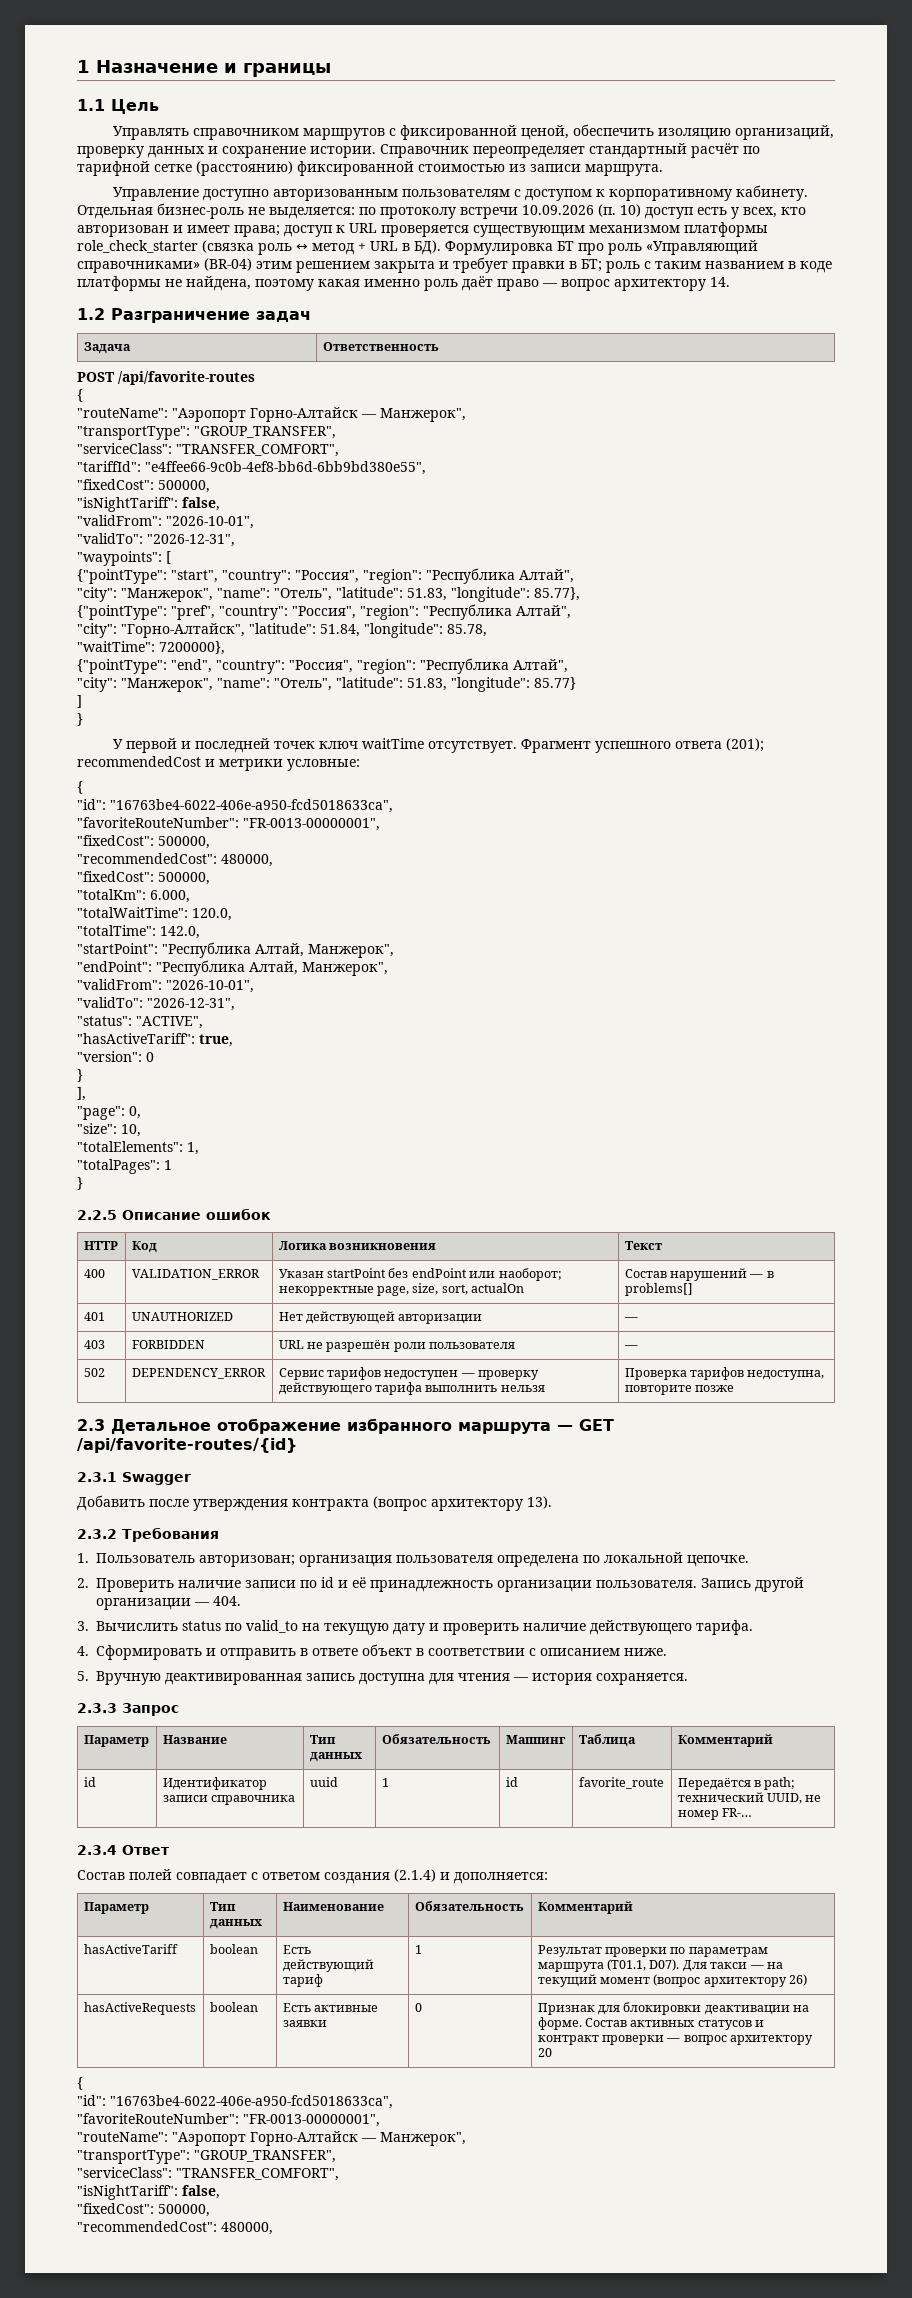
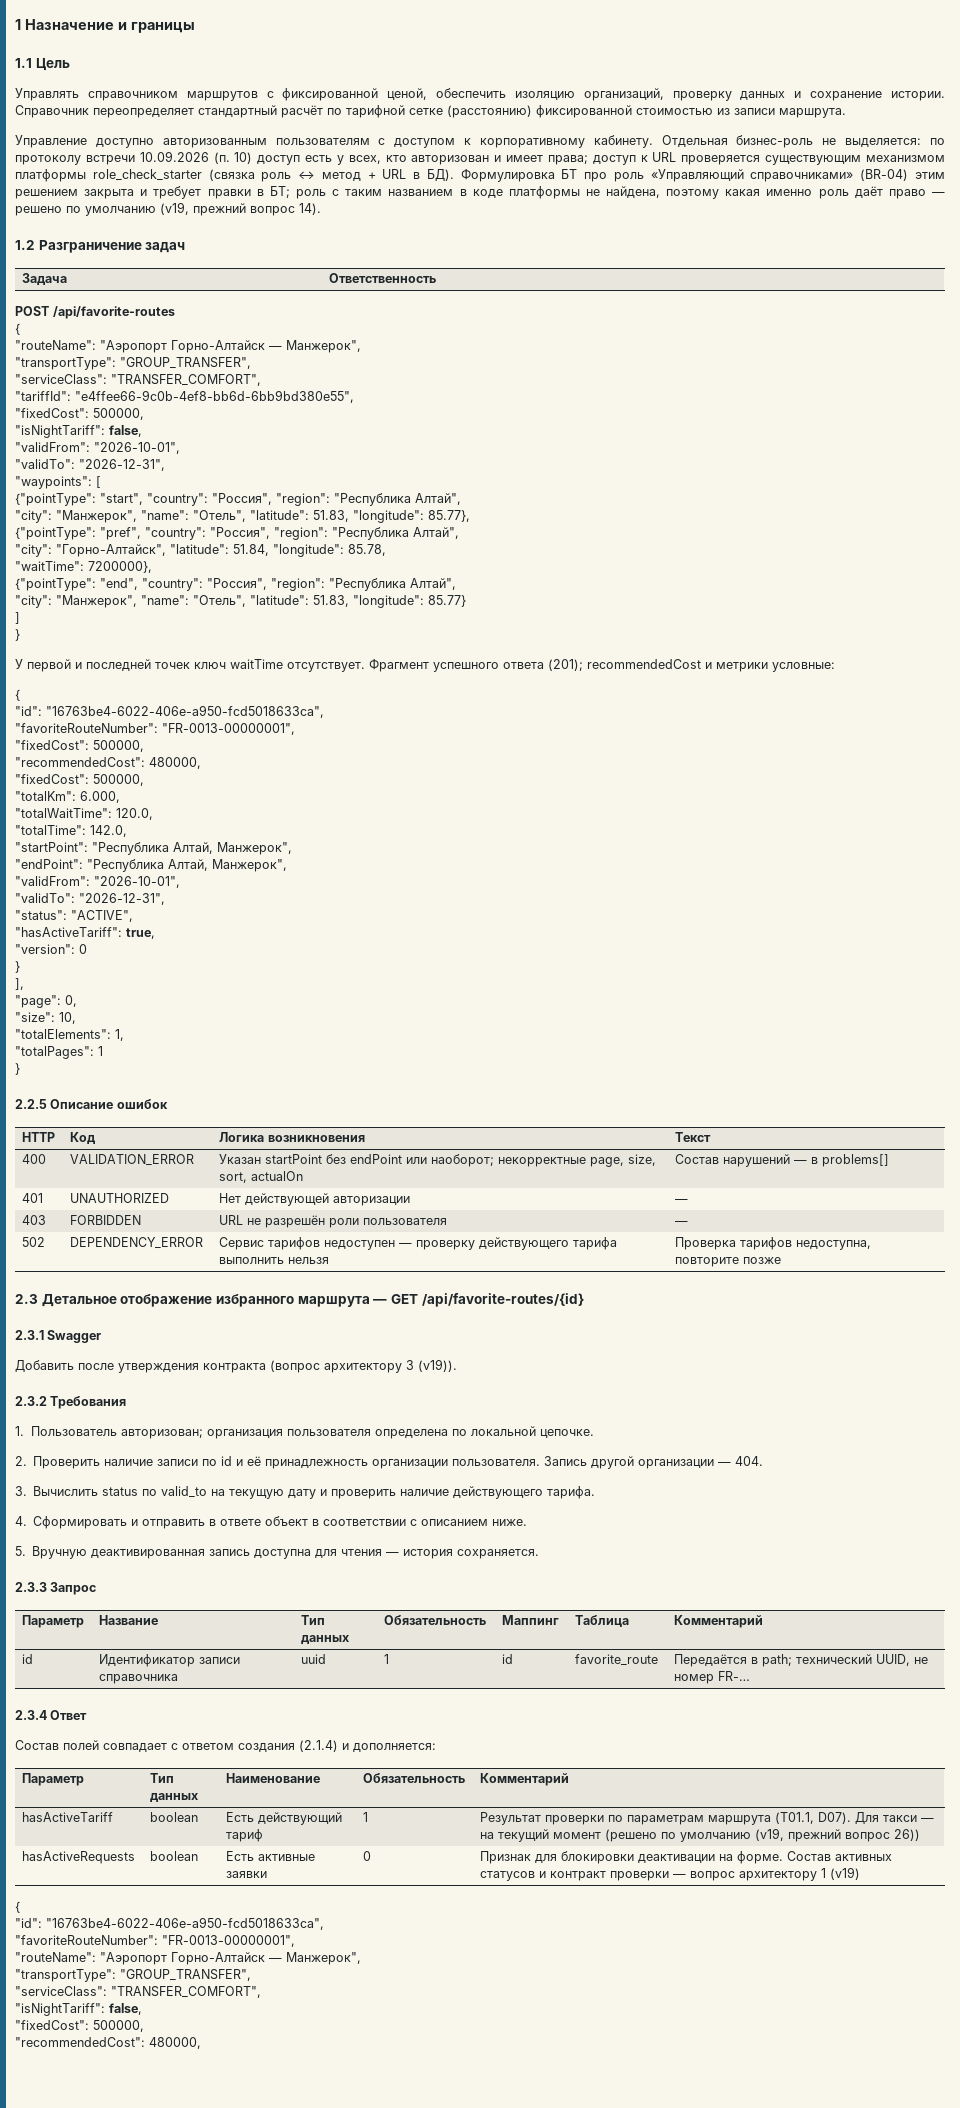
- роль с таким названием в коде платформы не найдена, поэтому какая именно роль даёт право — вопрос архитектору 14.
+ роль с таким названием в коде платформы не найдена, поэтому какая именно роль даёт право — решено по умолчанию (v19, прежний вопрос 14).
- Добавить после утверждения контракта (вопрос архитектору 13).
+ Добавить после утверждения контракта (вопрос архитектору 3 (v19)).
- hasActiveTariff | boolean | Есть действующий тариф | 1 | Результат проверки по параметрам маршрута (T01.1, D07). Для такси — на текущий момент (вопрос архитектору 26)
+ hasActiveTariff | boolean | Есть действующий тариф | 1 | Результат проверки по параметрам маршрута (T01.1, D07). Для такси — на текущий момент (решено по умолчанию (v19, прежний вопрос 26))
- hasActiveRequests | boolean | Есть активные заявки | 0 | Признак для блокировки деактивации на форме. Состав активных статусов и контракт проверки — вопрос архитектору 20
+ hasActiveRequests | boolean | Есть активные заявки | 0 | Признак для блокировки деактивации на форме. Состав активных статусов и контракт проверки — вопрос архитектору 1 (v19)

